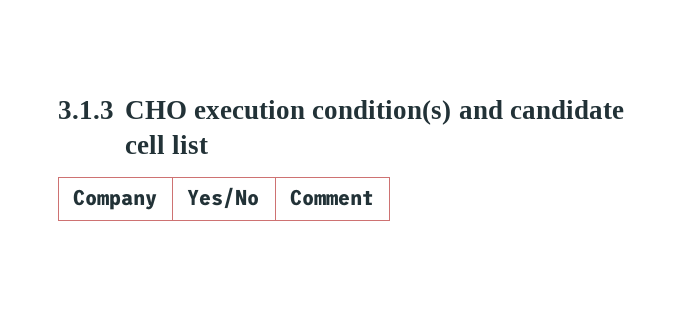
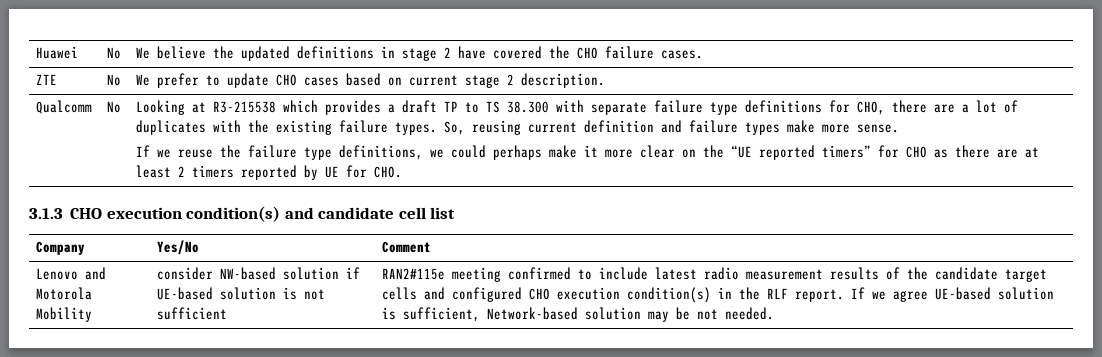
+ Huawei | No | We believe the updated definitions in stage 2 have covered the CHO failure cases.
+ ZTE | No | We prefer to update CHO cases based on current stage 2 description.
+ Qualcomm | No | Looking at R3-215538 which provides a draft TP to TS 38.300 with separate failure type definitions for CHO, there are a lot of duplicates with the existing failure types. So, reusing current definition and failure types make more sense.
+ If we reuse the failure type definitions, we could perhaps make it more clear on the “UE reported timers” for CHO as there are at least 2 timers reported by UE for CHO.
+ Lenovo and Motorola Mobility | consider NW-based solution if UE-based solution is not sufficient | RAN2#115e meeting confirmed to include latest radio measurement results of the candidate target cells and configured CHO execution condition(s) in the RLF report. If we agree UE-based solution is sufficient, Network-based solution may be not needed.

